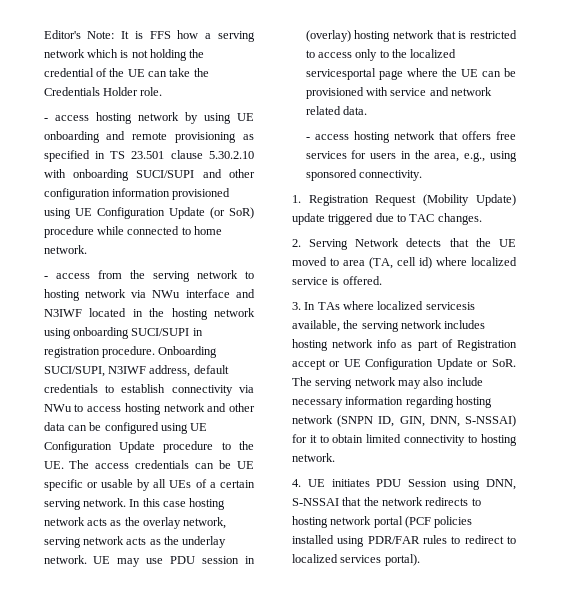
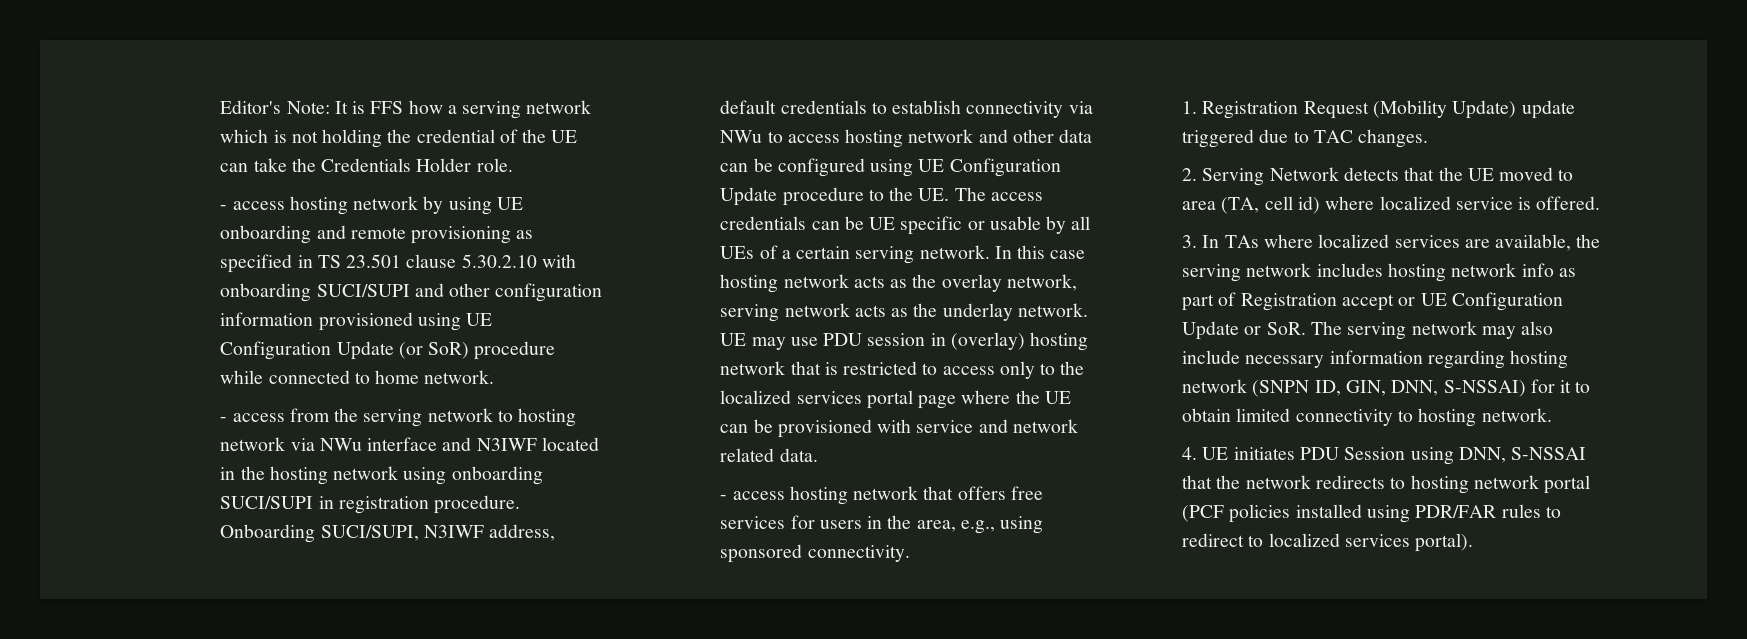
- UE may use PDU session in (overlay) hosting network that is restricted to access only to the localized servicesportal page where the UE can be provisioned with service and network related data.
+ UE may use PDU session in (overlay) hosting network that is restricted to access only to the localized services portal page where the UE can be provisioned with service and network related data.
- 3. In TAs where localized servicesis available, the serving network includes hosting network info as part of Registration accept or UE Configuration Update or SoR. The serving network may also include necessary information regarding hosting network (SNPN ID, GIN, DNN, S-NSSAI) for it to obtain limited connectivity to hosting network.
+ 3. In TAs where localized services are available, the serving network includes hosting network info as part of Registration accept or UE Configuration Update or SoR. The serving network may also include necessary information regarding hosting network (SNPN ID, GIN, DNN, S-NSSAI) for it to obtain limited connectivity to hosting network.

